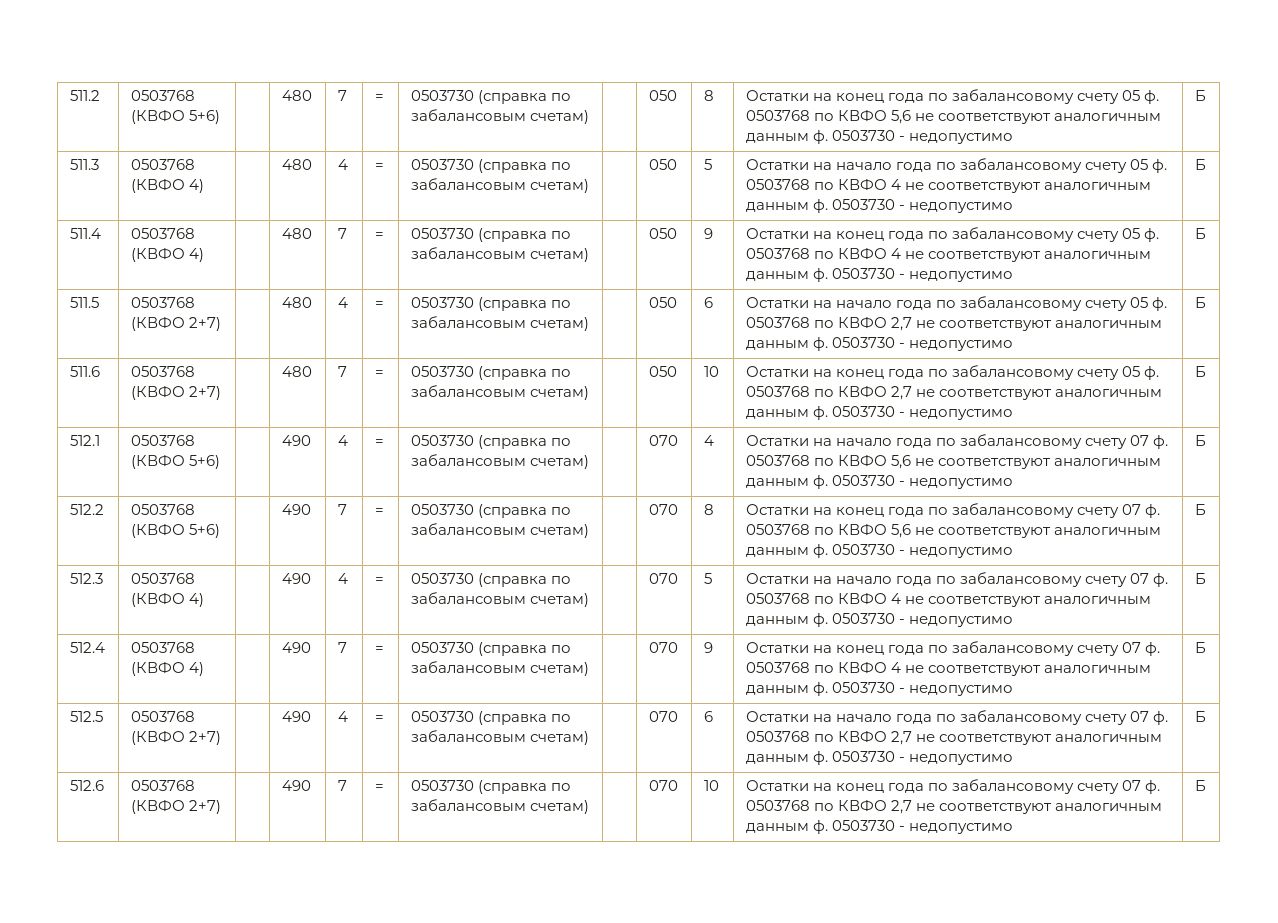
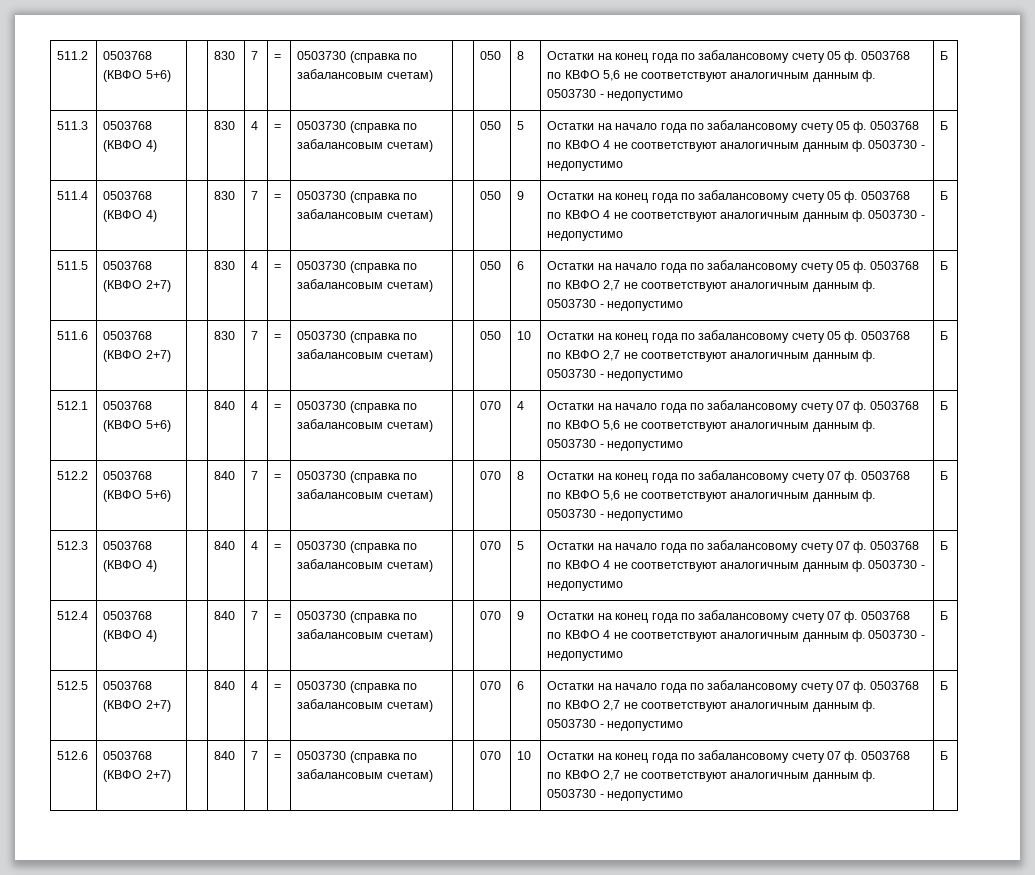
- 511.2 | 0503768 (КВФО 5+6) | | 480 | 7 | = | 0503730 (справка по забалансовым счетам) | | 050 | 8 | Остатки на конец года по забалансовому счету 05 ф. 0503768 по КВФО 5,6 не соответствуют аналогичным данным ф. 0503730 - недопустимо | Б
+ 511.2 | 0503768 (КВФО 5+6) | | 830 | 7 | = | 0503730 (справка по забалансовым счетам) | | 050 | 8 | Остатки на конец года по забалансовому счету 05 ф. 0503768 по КВФО 5,6 не соответствуют аналогичным данным ф. 0503730 - недопустимо | Б
- 511.3 | 0503768 (КВФО 4) | | 480 | 4 | = | 0503730 (справка по забалансовым счетам) | | 050 | 5 | Остатки на начало года по забалансовому счету 05 ф. 0503768 по КВФО 4 не соответствуют аналогичным данным ф. 0503730 - недопустимо | Б
+ 511.3 | 0503768 (КВФО 4) | | 830 | 4 | = | 0503730 (справка по забалансовым счетам) | | 050 | 5 | Остатки на начало года по забалансовому счету 05 ф. 0503768 по КВФО 4 не соответствуют аналогичным данным ф. 0503730 - недопустимо | Б
- 511.4 | 0503768 (КВФО 4) | | 480 | 7 | = | 0503730 (справка по забалансовым счетам) | | 050 | 9 | Остатки на конец года по забалансовому счету 05 ф. 0503768 по КВФО 4 не соответствуют аналогичным данным ф. 0503730 - недопустимо | Б
+ 511.4 | 0503768 (КВФО 4) | | 830 | 7 | = | 0503730 (справка по забалансовым счетам) | | 050 | 9 | Остатки на конец года по забалансовому счету 05 ф. 0503768 по КВФО 4 не соответствуют аналогичным данным ф. 0503730 - недопустимо | Б
- 511.5 | 0503768 (КВФО 2+7) | | 480 | 4 | = | 0503730 (справка по забалансовым счетам) | | 050 | 6 | Остатки на начало года по забалансовому счету 05 ф. 0503768 по КВФО 2,7 не соответствуют аналогичным данным ф. 0503730 - недопустимо | Б
+ 511.5 | 0503768 (КВФО 2+7) | | 830 | 4 | = | 0503730 (справка по забалансовым счетам) | | 050 | 6 | Остатки на начало года по забалансовому счету 05 ф. 0503768 по КВФО 2,7 не соответствуют аналогичным данным ф. 0503730 - недопустимо | Б
- 511.6 | 0503768 (КВФО 2+7) | | 480 | 7 | = | 0503730 (справка по забалансовым счетам) | | 050 | 10 | Остатки на конец года по забалансовому счету 05 ф. 0503768 по КВФО 2,7 не соответствуют аналогичным данным ф. 0503730 - недопустимо | Б
+ 511.6 | 0503768 (КВФО 2+7) | | 830 | 7 | = | 0503730 (справка по забалансовым счетам) | | 050 | 10 | Остатки на конец года по забалансовому счету 05 ф. 0503768 по КВФО 2,7 не соответствуют аналогичным данным ф. 0503730 - недопустимо | Б
- 512.1 | 0503768 (КВФО 5+6) | | 490 | 4 | = | 0503730 (справка по забалансовым счетам) | | 070 | 4 | Остатки на начало года по забалансовому счету 07 ф. 0503768 по КВФО 5,6 не соответствуют аналогичным данным ф. 0503730 - недопустимо | Б
+ 512.1 | 0503768 (КВФО 5+6) | | 840 | 4 | = | 0503730 (справка по забалансовым счетам) | | 070 | 4 | Остатки на начало года по забалансовому счету 07 ф. 0503768 по КВФО 5,6 не соответствуют аналогичным данным ф. 0503730 - недопустимо | Б
- 512.2 | 0503768 (КВФО 5+6) | | 490 | 7 | = | 0503730 (справка по забалансовым счетам) | | 070 | 8 | Остатки на конец года по забалансовому счету 07 ф. 0503768 по КВФО 5,6 не соответствуют аналогичным данным ф. 0503730 - недопустимо | Б
+ 512.2 | 0503768 (КВФО 5+6) | | 840 | 7 | = | 0503730 (справка по забалансовым счетам) | | 070 | 8 | Остатки на конец года по забалансовому счету 07 ф. 0503768 по КВФО 5,6 не соответствуют аналогичным данным ф. 0503730 - недопустимо | Б
- 512.3 | 0503768 (КВФО 4) | | 490 | 4 | = | 0503730 (справка по забалансовым счетам) | | 070 | 5 | Остатки на начало года по забалансовому счету 07 ф. 0503768 по КВФО 4 не соответствуют аналогичным данным ф. 0503730 - недопустимо | Б
+ 512.3 | 0503768 (КВФО 4) | | 840 | 4 | = | 0503730 (справка по забалансовым счетам) | | 070 | 5 | Остатки на начало года по забалансовому счету 07 ф. 0503768 по КВФО 4 не соответствуют аналогичным данным ф. 0503730 - недопустимо | Б
- 512.4 | 0503768 (КВФО 4) | | 490 | 7 | = | 0503730 (справка по забалансовым счетам) | | 070 | 9 | Остатки на конец года по забалансовому счету 07 ф. 0503768 по КВФО 4 не соответствуют аналогичным данным ф. 0503730 - недопустимо | Б
+ 512.4 | 0503768 (КВФО 4) | | 840 | 7 | = | 0503730 (справка по забалансовым счетам) | | 070 | 9 | Остатки на конец года по забалансовому счету 07 ф. 0503768 по КВФО 4 не соответствуют аналогичным данным ф. 0503730 - недопустимо | Б
- 512.5 | 0503768 (КВФО 2+7) | | 490 | 4 | = | 0503730 (справка по забалансовым счетам) | | 070 | 6 | Остатки на начало года по забалансовому счету 07 ф. 0503768 по КВФО 2,7 не соответствуют аналогичным данным ф. 0503730 - недопустимо | Б
+ 512.5 | 0503768 (КВФО 2+7) | | 840 | 4 | = | 0503730 (справка по забалансовым счетам) | | 070 | 6 | Остатки на начало года по забалансовому счету 07 ф. 0503768 по КВФО 2,7 не соответствуют аналогичным данным ф. 0503730 - недопустимо | Б
- 512.6 | 0503768 (КВФО 2+7) | | 490 | 7 | = | 0503730 (справка по забалансовым счетам) | | 070 | 10 | Остатки на конец года по забалансовому счету 07 ф. 0503768 по КВФО 2,7 не соответствуют аналогичным данным ф. 0503730 - недопустимо | Б
+ 512.6 | 0503768 (КВФО 2+7) | | 840 | 7 | = | 0503730 (справка по забалансовым счетам) | | 070 | 10 | Остатки на конец года по забалансовому счету 07 ф. 0503768 по КВФО 2,7 не соответствуют аналогичным данным ф. 0503730 - недопустимо | Б

